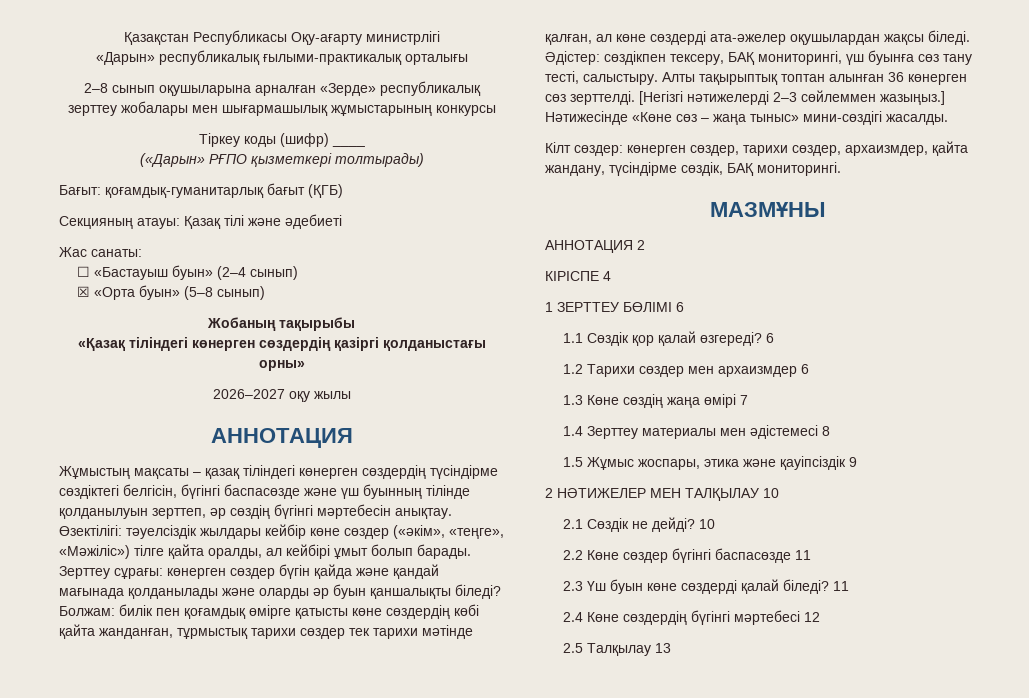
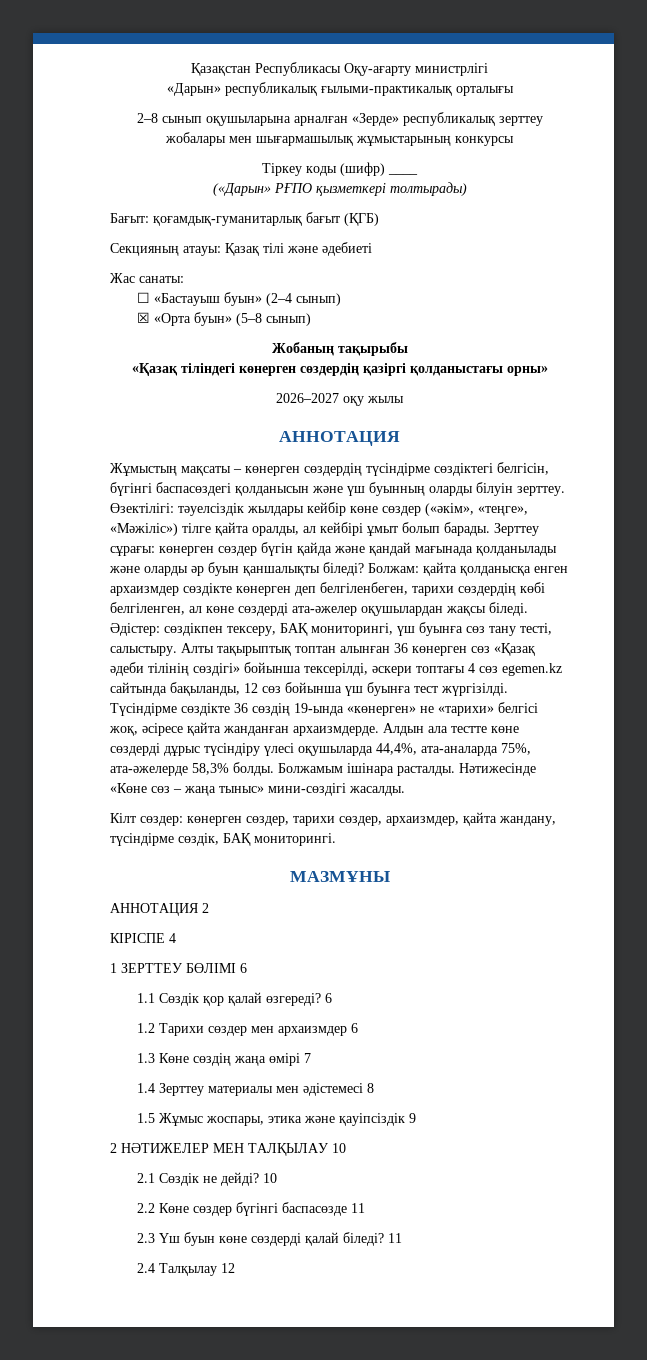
- Жұмыстың мақсаты – қазақ тіліндегі көнерген сөздердің түсіндірме сөздіктегі белгісін, бүгінгі баспасөзде және үш буынның тілінде қолданылуын зерттеп, әр сөздің бүгінгі мәртебесін анықтау.
+ Жұмыстың мақсаты – көнерген сөздердің түсіндірме сөздіктегі белгісін, бүгінгі баспасөздегі қолданысын және үш буынның оларды білуін зерттеу.
- Болжам: билік пен қоғамдық өмірге қатысты көне сөздердің көбі қайта жанданған, тұрмыстық тарихи сөздер тек тарихи мәтінде қалған, ал көне сөздерді ата-әжелер оқушылардан жақсы біледі.
+ Болжам: қайта қолданысқа енген архаизмдер сөздікте көнерген деп белгіленбеген, тарихи сөздердің көбі белгіленген, ал көне сөздерді ата-әжелер оқушылардан жақсы біледі.
- Алты тақырыптық топтан алынған 36 көнерген сөз зерттелді. [Негізгі нәтижелерді 2–3 сөйлеммен жазыңыз.]
+ Алты тақырыптық топтан алынған 36 көнерген сөз «Қазақ әдеби тілінің сөздігі» бойынша тексерілді, әскери топтағы 4 сөз egemen.kz сайтында бақыланды, 12 сөз бойынша үш буынға тест жүргізілді. Түсіндірме сөздікте 36 сөздің 19-ында «көнерген» не «тарихи» белгісі жоқ, әсіресе қайта жанданған архаизмдерде. Алдын ала тестте көне сөздерді дұрыс түсіндіру үлесі оқушыларда 44,4%, ата-аналарда 75%, ата-әжелерде 58,3% болды. Болжамым ішінара расталды.
- 2.4 Көне сөздердің бүгінгі мәртебесі 12
- 2.5 Талқылау 13
+ 2.4 Талқылау 12

